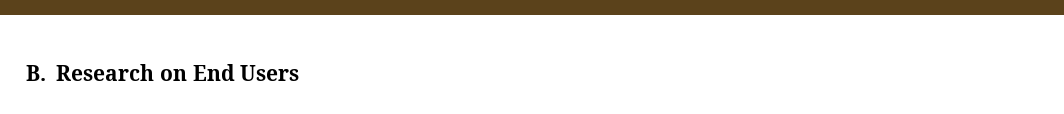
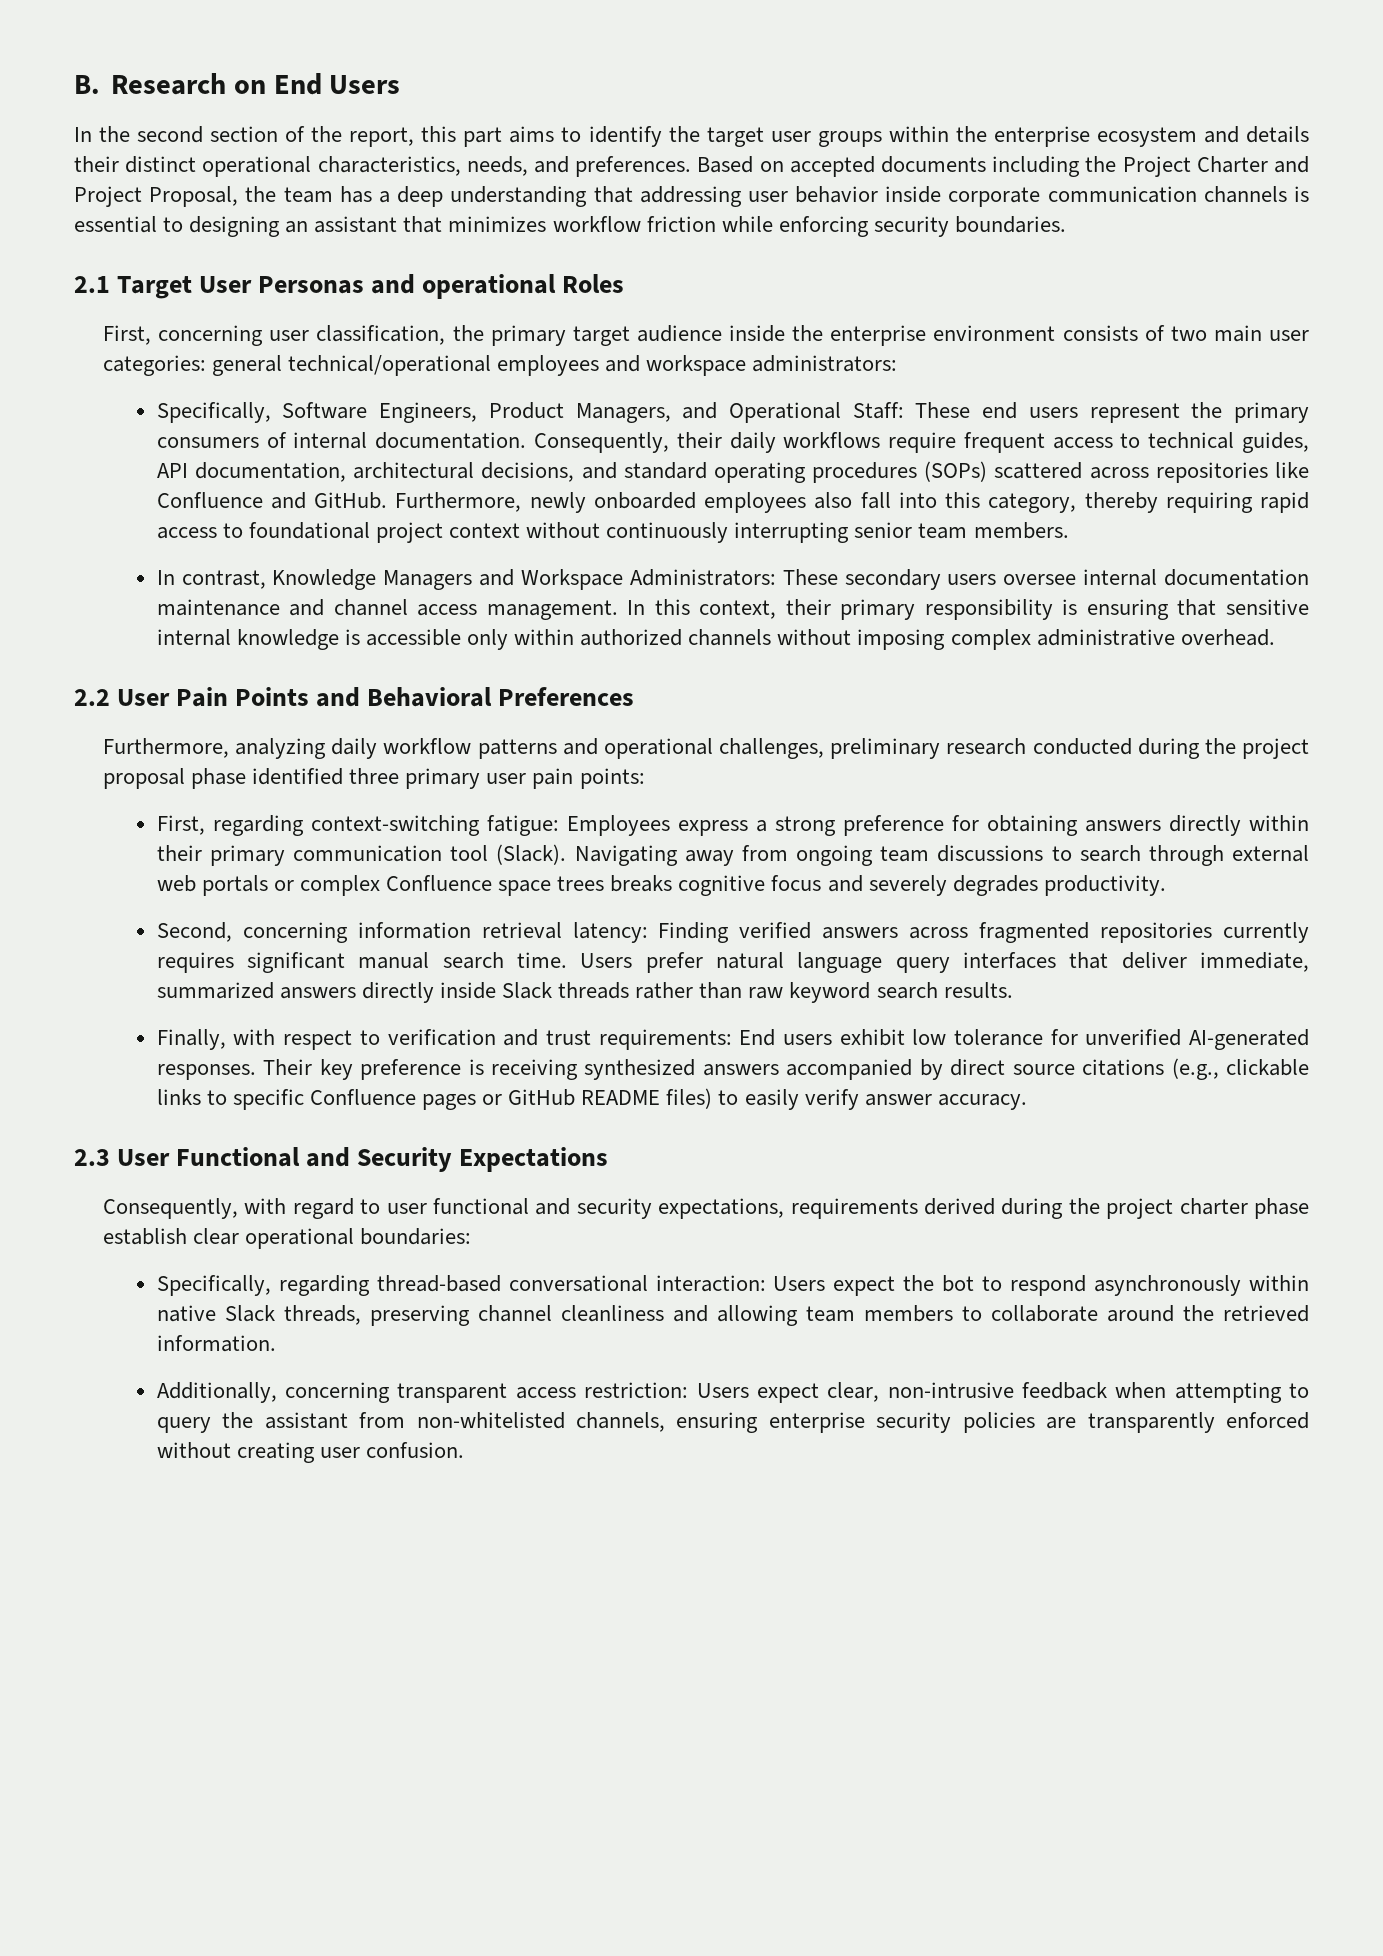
+ In the second section of the report, this part aims to identify the target user groups within the enterprise ecosystem and details their distinct operational characteristics, needs, and preferences. Based on accepted documents including the Project Charter and Project Proposal, the team has a deep understanding that addressing user behavior inside corporate communication channels is essential to designing an assistant that minimizes workflow friction while enforcing security boundaries.
+ 2.1 Target User Personas and operational Roles
+ First, concerning user classification, the primary target audience inside the enterprise environment consists of two main user categories: general technical/operational employees and workspace administrators:
+ Specifically, Software Engineers, Product Managers, and Operational Staff: These end users represent the primary consumers of internal documentation. Consequently, their daily workflows require frequent access to technical guides, API documentation, architectural decisions, and standard operating procedures (SOPs) scattered across repositories like Confluence and GitHub. Furthermore, newly onboarded employees also fall into this category, thereby requiring rapid access to foundational project context without continuously interrupting senior team members.
+ In contrast, Knowledge Managers and Workspace Administrators: These secondary users oversee internal documentation maintenance and channel access management. In this context, their primary responsibility is ensuring that sensitive internal knowledge is accessible only within authorized channels without imposing complex administrative overhead.
+ 2.2 User Pain Points and Behavioral Preferences
+ Furthermore, analyzing daily workflow patterns and operational challenges, preliminary research conducted during the project proposal phase identified three primary user pain points:
+ First, regarding context-switching fatigue: Employees express a strong preference for obtaining answers directly within their primary communication tool (Slack). Navigating away from ongoing team discussions to search through external web portals or complex Confluence space trees breaks cognitive focus and severely degrades productivity.
+ Second, concerning information retrieval latency: Finding verified answers across fragmented repositories currently requires significant manual search time. Users prefer natural language query interfaces that deliver immediate, summarized answers directly inside Slack threads rather than raw keyword search results.
+ Finally, with respect to verification and trust requirements: End users exhibit low tolerance for unverified AI-generated responses. Their key preference is receiving synthesized answers accompanied by direct source citations (e.g., clickable links to specific Confluence pages or GitHub README files) to easily verify answer accuracy.
+ 2.3 User Functional and Security Expectations
+ Consequently, with regard to user functional and security expectations, requirements derived during the project charter phase establish clear operational boundaries:
+ Specifically, regarding thread-based conversational interaction: Users expect the bot to respond asynchronously within native Slack threads, preserving channel cleanliness and allowing team members to collaborate around the retrieved information.
+ Additionally, concerning transparent access restriction: Users expect clear, non-intrusive feedback when attempting to query the assistant from non-whitelisted channels, ensuring enterprise security policies are transparently enforced without creating user confusion.

